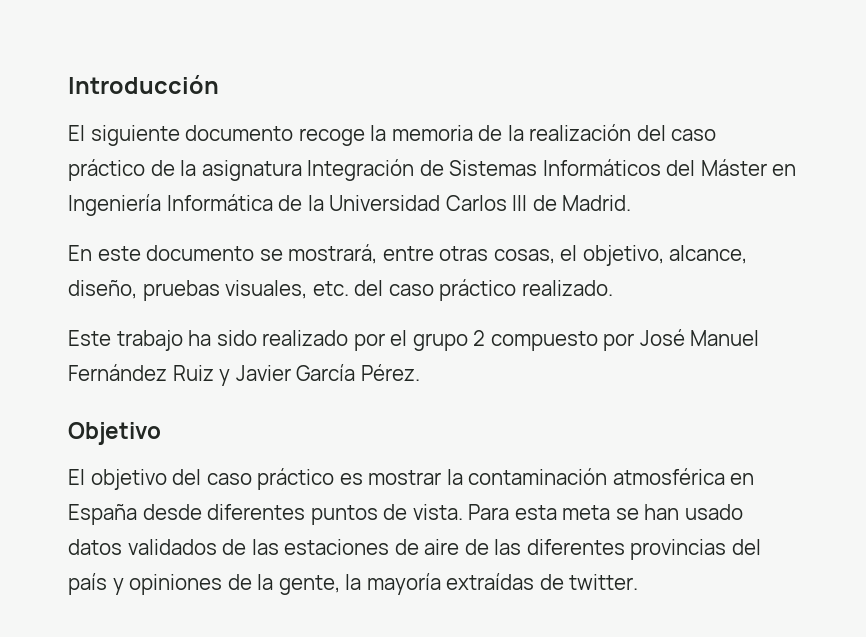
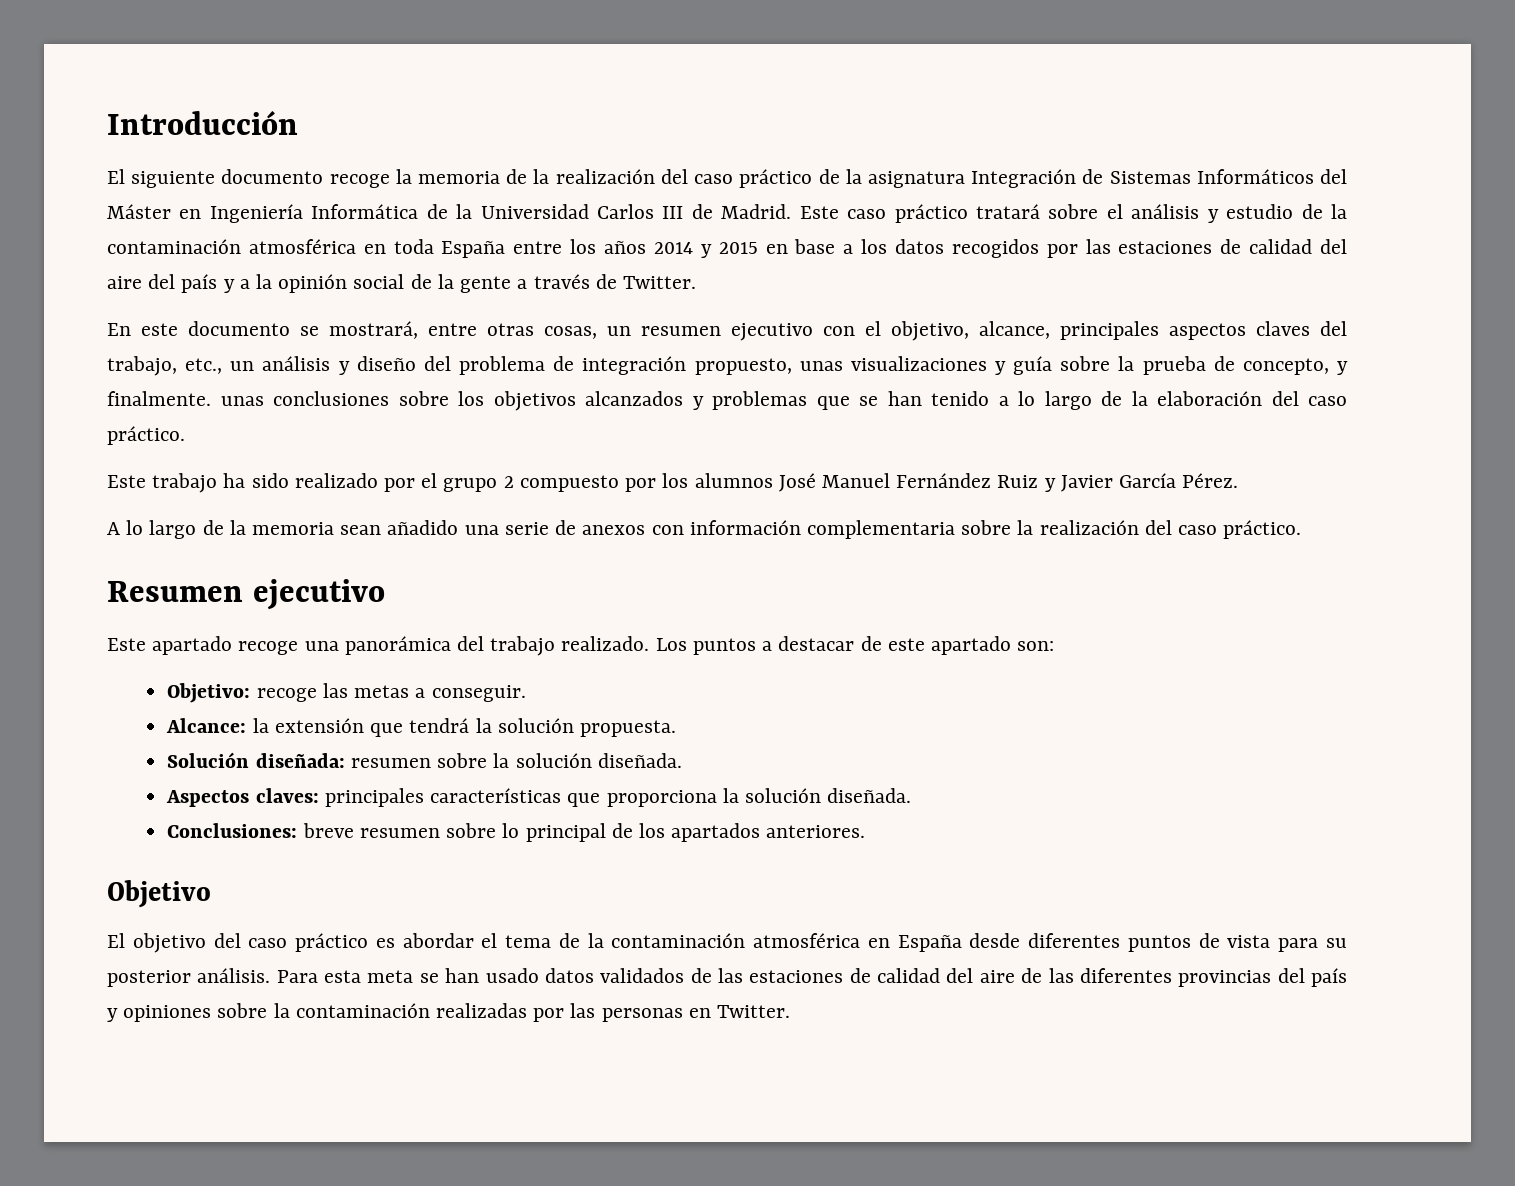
+ Este caso práctico tratará sobre el análisis y estudio de la contaminación atmosférica en toda España entre los años 2014 y 2015 en base a los datos recogidos por las estaciones de calidad del aire del país y a la opinión social de la gente a través de Twitter.
- En este documento se mostrará, entre otras cosas, el objetivo, alcance, diseño, pruebas visuales, etc. del caso práctico realizado.
+ En este documento se mostrará, entre otras cosas, un resumen ejecutivo con el objetivo, alcance, principales aspectos claves del trabajo, etc., un análisis y diseño del problema de integración propuesto, unas visualizaciones y guía sobre la prueba de concepto, y finalmente. unas conclusiones sobre los objetivos alcanzados y problemas que se han tenido a lo largo de la elaboración del caso práctico.
- Este trabajo ha sido realizado por el grupo 2 compuesto por José Manuel Fernández Ruiz y Javier García Pérez.
+ Este trabajo ha sido realizado por el grupo 2 compuesto por los alumnos José Manuel Fernández Ruiz y Javier García Pérez.
+ A lo largo de la memoria sean añadido una serie de anexos con información complementaria sobre la realización del caso práctico.
+ Resumen ejecutivo
+ Este apartado recoge una panorámica del trabajo realizado. Los puntos a destacar de este apartado son:
+ Objetivo: recoge las metas a conseguir.
+ Alcance: la extensión que tendrá la solución propuesta.
+ Solución diseñada: resumen sobre la solución diseñada.
+ Aspectos claves: principales características que proporciona la solución diseñada.
+ Conclusiones: breve resumen sobre lo principal de los apartados anteriores.
- El objetivo del caso práctico es mostrar la contaminación atmosférica en España desde diferentes puntos de vista.
+ El objetivo del caso práctico es abordar el tema de la contaminación atmosférica en España desde diferentes puntos de vista para su posterior análisis.
- Para esta meta se han usado datos validados de las estaciones de aire de las diferentes provincias del país y opiniones de la gente, la mayoría extraídas de twitter.
+ Para esta meta se han usado datos validados de las estaciones de calidad del aire de las diferentes provincias del país y opiniones sobre la contaminación realizadas por las personas en Twitter.

